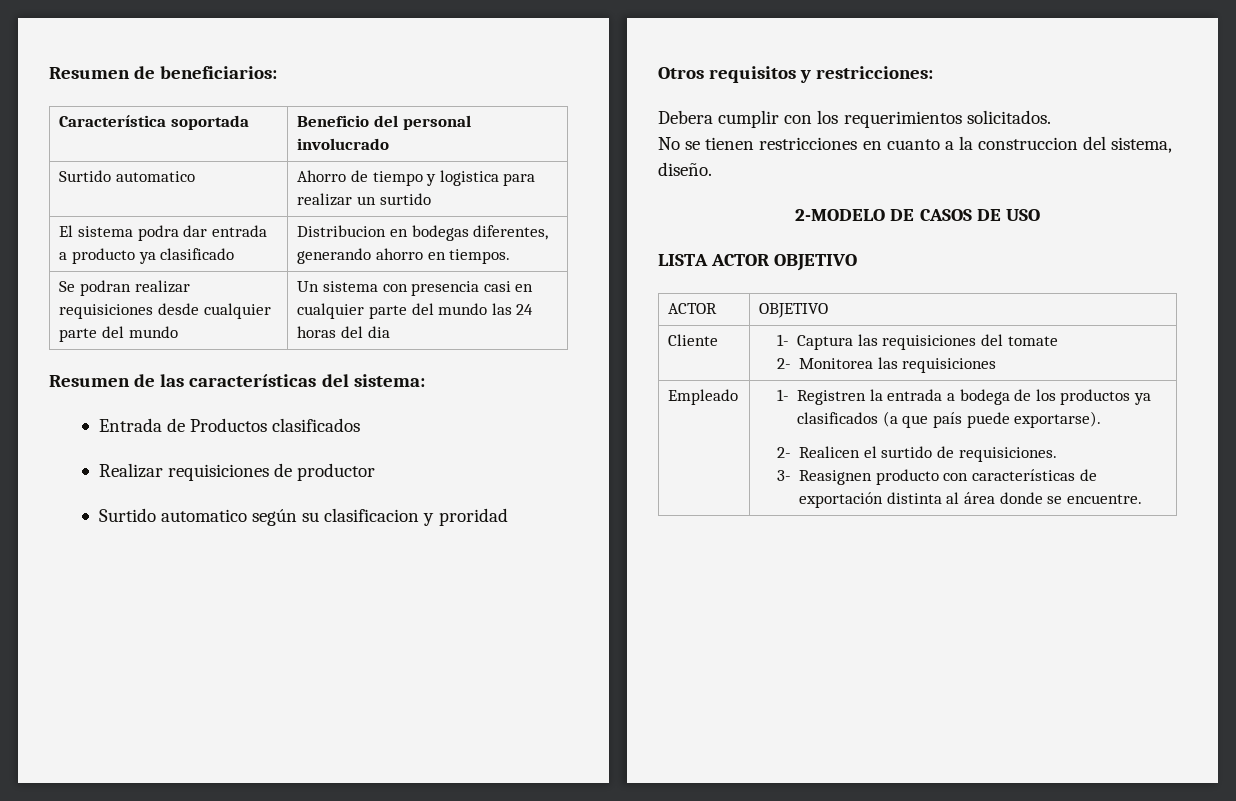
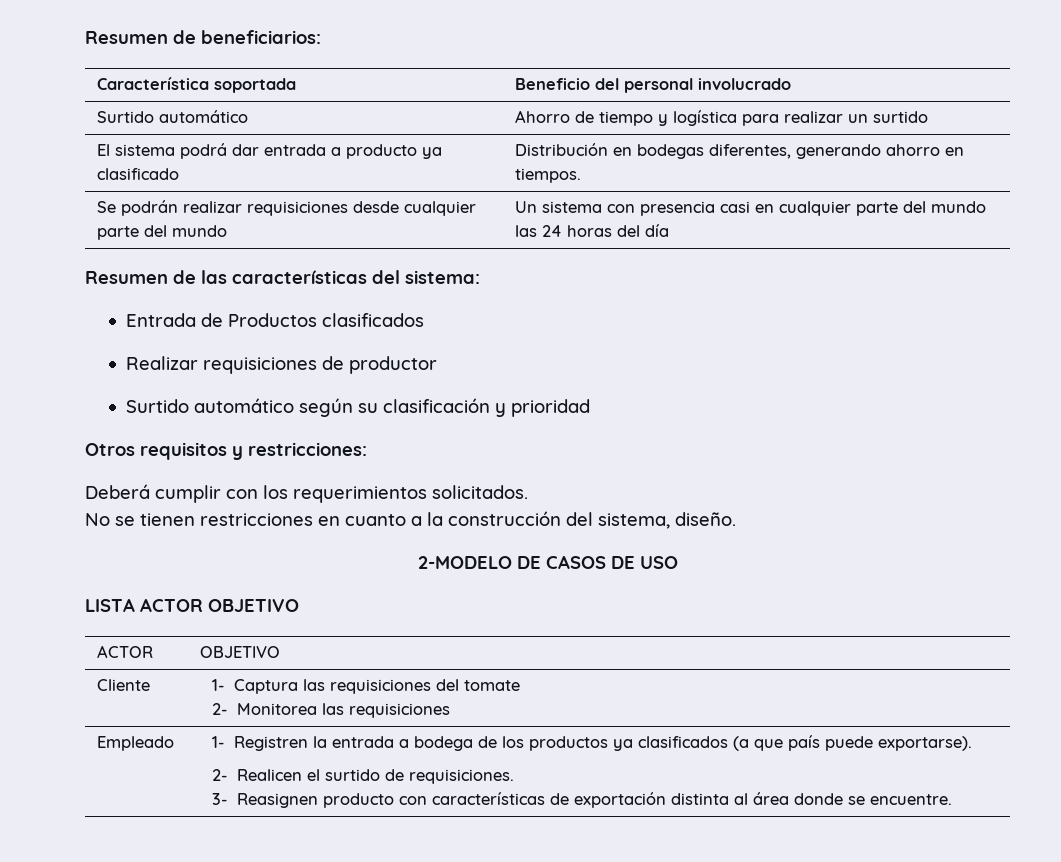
- Surtido automatico | Ahorro de tiempo y logistica para realizar un surtido
+ Surtido automático | Ahorro de tiempo y logística para realizar un surtido
- El sistema podra dar entrada a producto ya clasificado | Distribucion en bodegas diferentes, generando ahorro en tiempos.
+ El sistema podrá dar entrada a producto ya clasificado | Distribución en bodegas diferentes, generando ahorro en tiempos.
- Se podran realizar requisiciones desde cualquier parte del mundo | Un sistema con presencia casi en cualquier parte del mundo las 24 horas del dia
+ Se podrán realizar requisiciones desde cualquier parte del mundo | Un sistema con presencia casi en cualquier parte del mundo las 24 horas del día
- Surtido automatico según su clasificacion y proridad
+ Surtido automático según su clasificación y prioridad
- Debera cumplir con los requerimientos solicitados.
+ Deberá cumplir con los requerimientos solicitados.
- No se tienen restricciones en cuanto a la construccion del sistema, diseño.
+ No se tienen restricciones en cuanto a la construcción del sistema, diseño.

